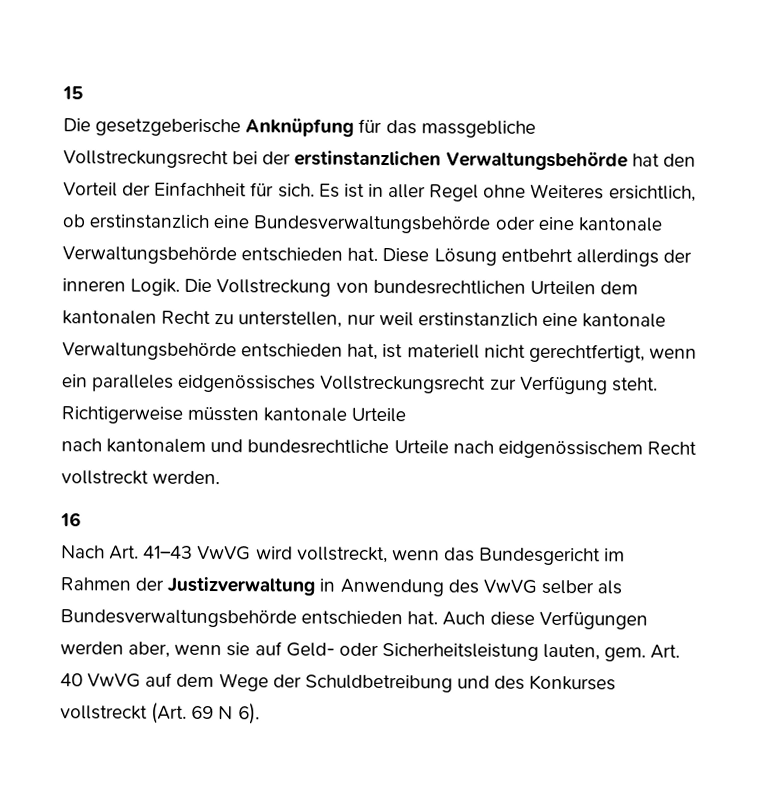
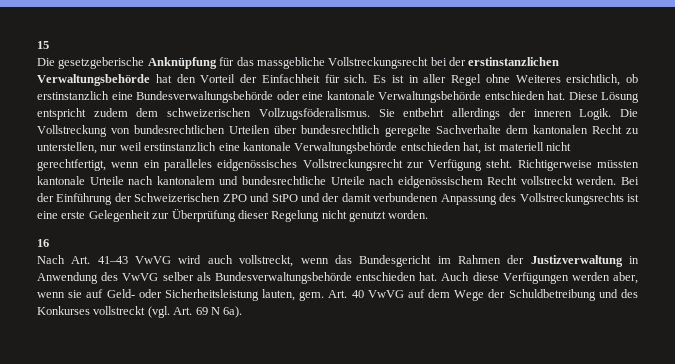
- Diese Lösung entbehrt allerdings der inneren Logik.
+ Diese Lösung entspricht zudem dem schweizerischen Vollzugsföderalismus. Sie entbehrt allerdings der inneren Logik.
- Die Vollstreckung von bundesrechtlichen Urteilen dem kantonalen Recht zu unterstellen, nur weil erstinstanzlich eine kantonale Verwaltungsbehörde entschieden hat, ist materiell nicht gerechtfertigt, wenn ein paralleles eidgenössisches Vollstreckungsrecht zur Verfügung steht.
+ Die Vollstreckung von bundesrechtlichen Urteilen über bundesrechtlich geregelte Sachverhalte dem kantonalen Recht zu unterstellen, nur weil erstinstanzlich eine kantonale Verwaltungsbehörde entschieden hat, ist materiell nicht gerechtfertigt, wenn ein paralleles eidgenössisches Vollstreckungsrecht zur Verfügung steht.
- Richtigerweise müssten kantonale Urteile
- nach kantonalem und bundesrechtliche Urteile nach eidgenössischem Recht vollstreckt werden.
+ Richtigerweise müssten kantonale Urteile nach kantonalem und bundesrechtliche Urteile nach eidgenössischem Recht vollstreckt werden. Bei der Einführung der Schweizerischen ZPO und StPO und der damit verbundenen Anpassung des Vollstreckungsrechts ist eine erste Gelegenheit zur Überprüfung dieser Regelung nicht genutzt worden.
- Nach Art. 41–43 VwVG wird vollstreckt, wenn das Bundesgericht im Rahmen der Justizverwaltung in Anwendung des VwVG selber als Bundesverwaltungsbehörde entschieden hat.
+ Nach Art. 41–43 VwVG wird auch vollstreckt, wenn das Bundesgericht im Rahmen der Justizverwaltung in Anwendung des VwVG selber als Bundesverwaltungsbehörde entschieden hat.
- Art. 40 VwVG auf dem Wege der Schuldbetreibung und des Konkurses vollstreckt (Art. 69 N 6).
+ Art. 40 VwVG auf dem Wege der Schuldbetreibung und des Konkurses vollstreckt (vgl. Art. 69 N 6a).

